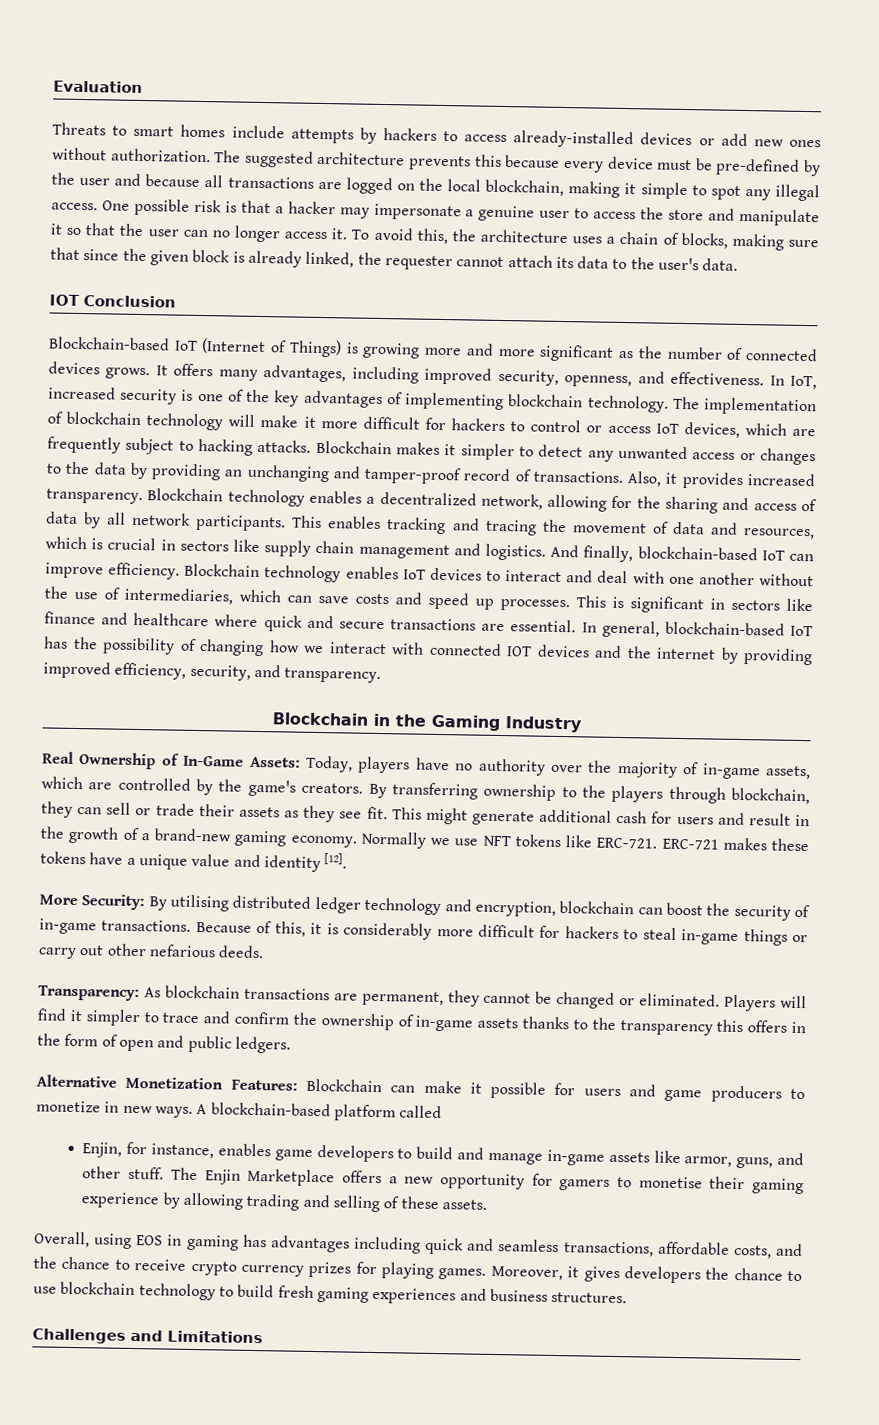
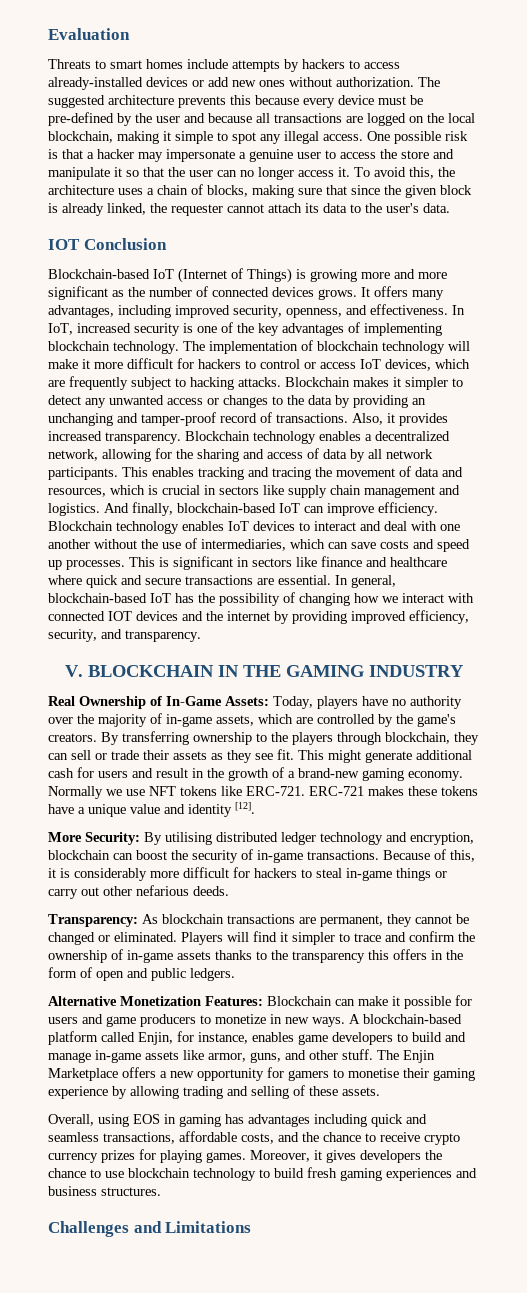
- Blockchain in the Gaming Industry
+ V. BLOCKCHAIN IN THE GAMING INDUSTRY
- A blockchain-based platform called
- Enjin, for instance, enables game developers to build and manage in-game assets like armor, guns, and other stuff.
+ A blockchain-based platform called Enjin, for instance, enables game developers to build and manage in-game assets like armor, guns, and other stuff.

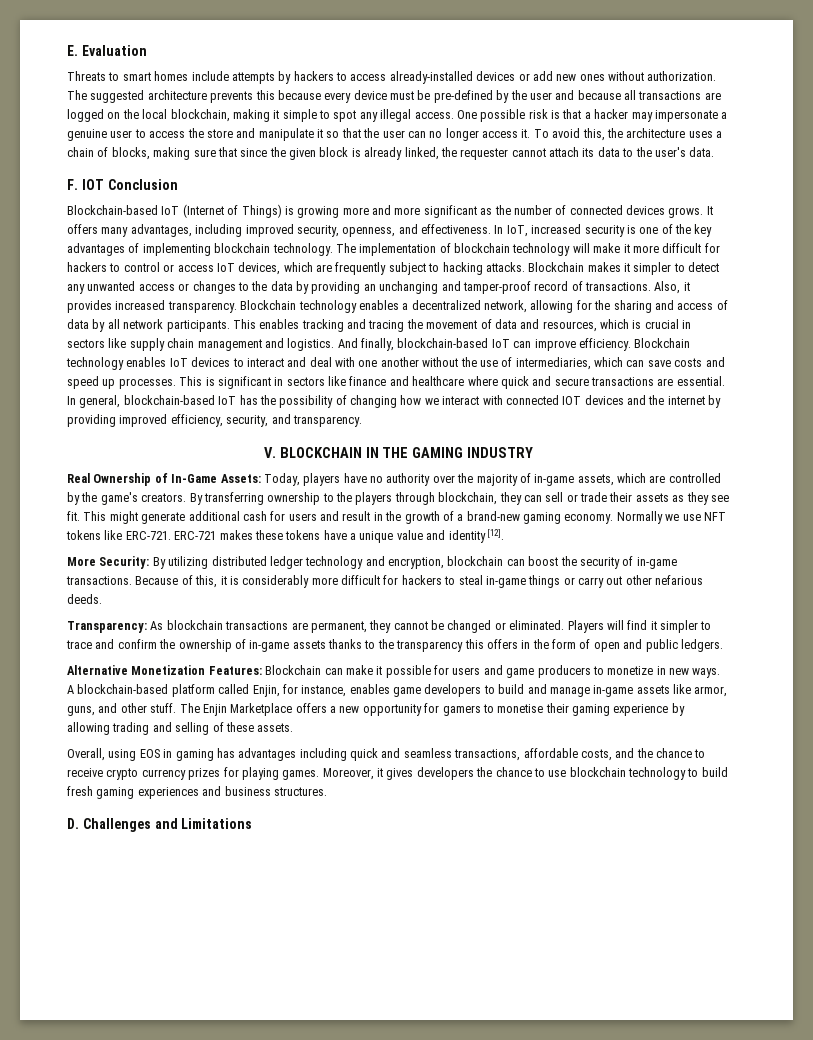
- Evaluation
+ E. Evaluation
- IOT Conclusion
+ F. IOT Conclusion
- More Security: By utilising distributed ledger technology and encryption, blockchain can boost the security of in-game transactions.
+ More Security: By utilizing distributed ledger technology and encryption, blockchain can boost the security of in-game transactions.
- Challenges and Limitations
+ D. Challenges and Limitations

